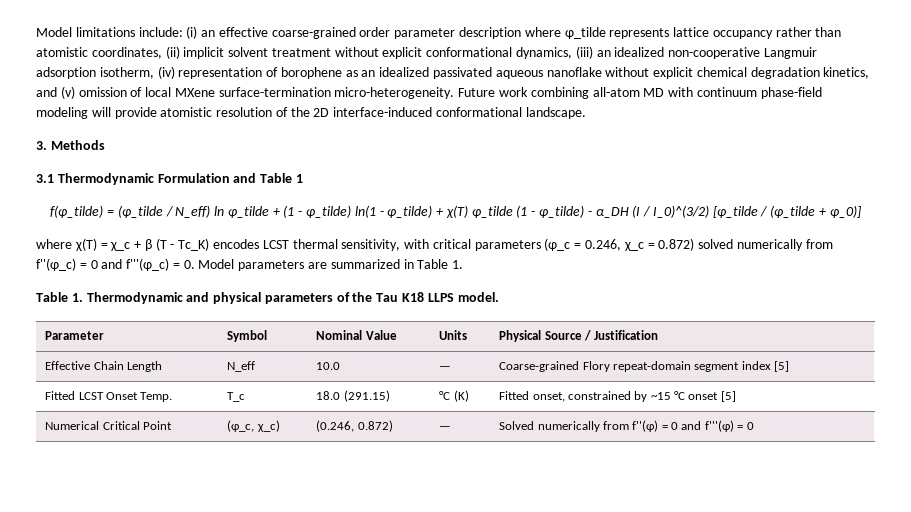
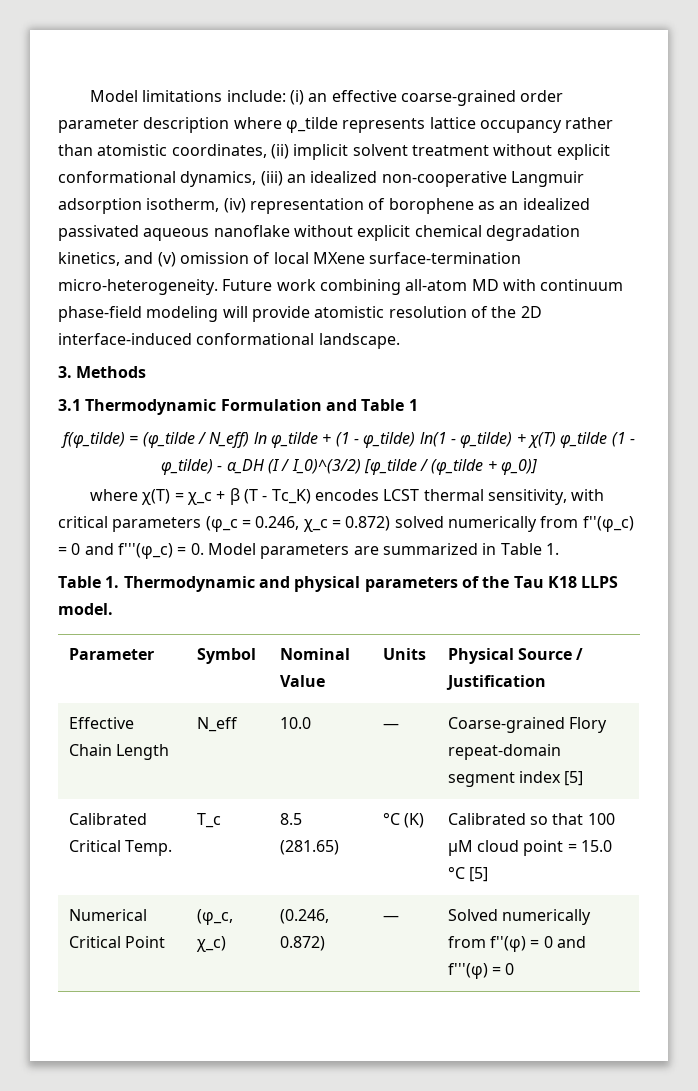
- Fitted LCST Onset Temp. | T_c | 18.0 (291.15) | °C (K) | Fitted onset, constrained by ~15 °C onset [5]
+ Calibrated Critical Temp. | T_c | 8.5 (281.65) | °C (K) | Calibrated so that 100 µM cloud point = 15.0 °C [5]

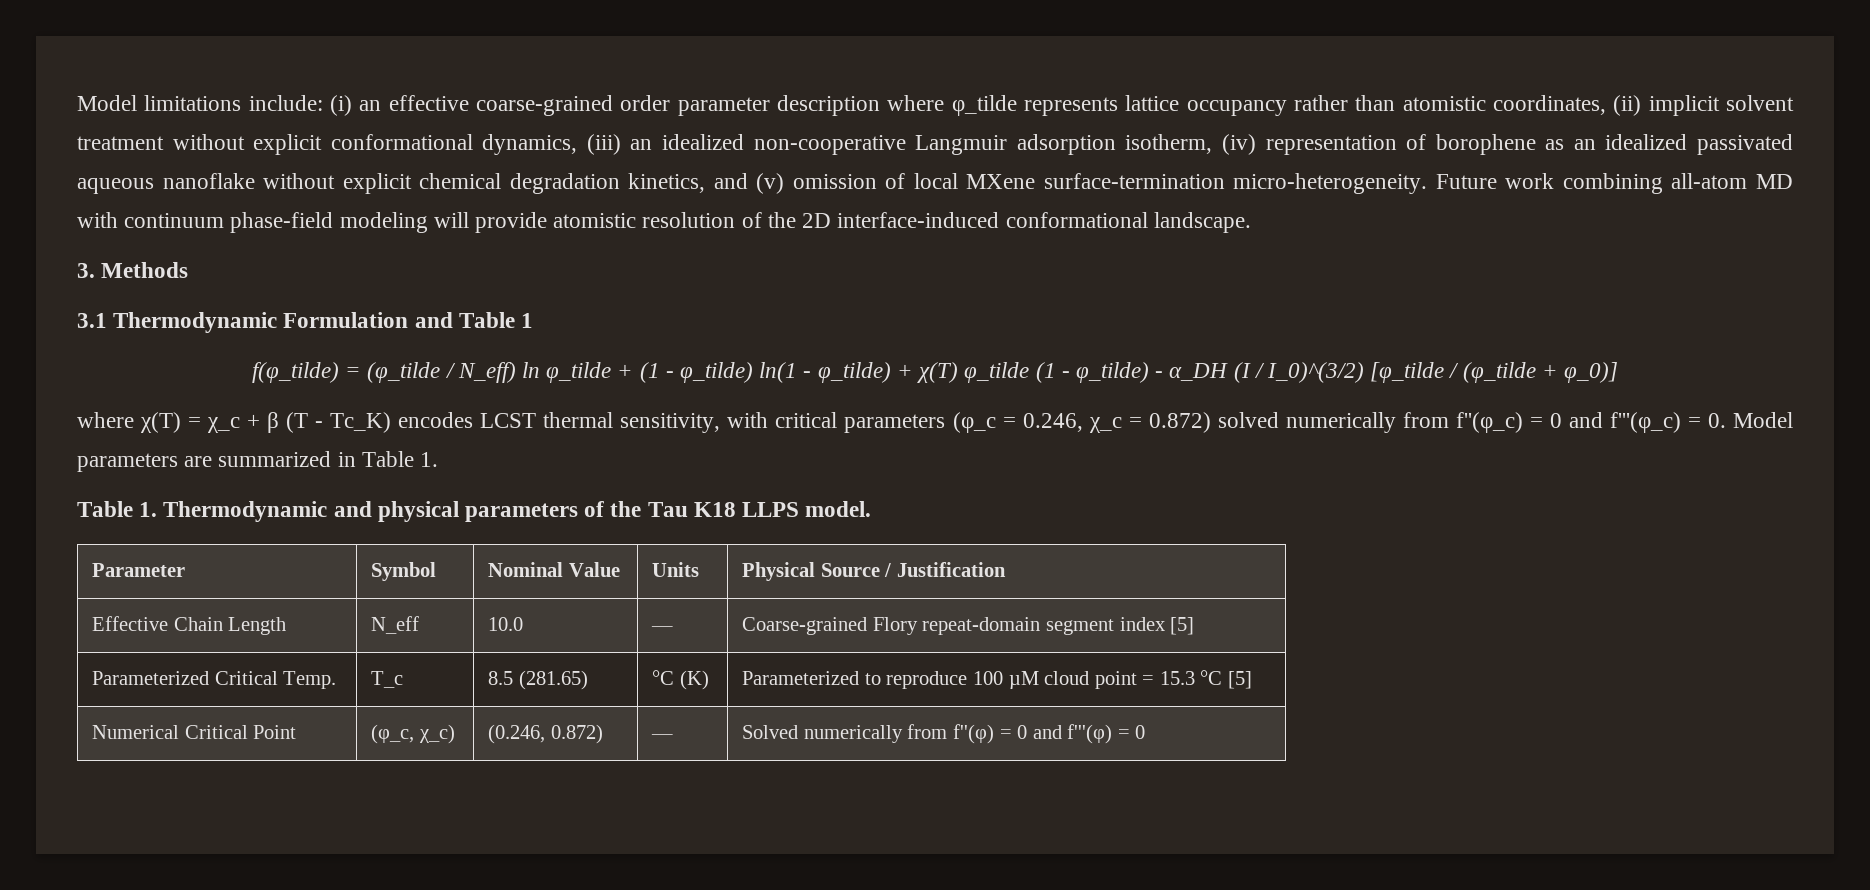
- Calibrated Critical Temp. | T_c | 8.5 (281.65) | °C (K) | Calibrated so that 100 µM cloud point = 15.0 °C [5]
+ Parameterized Critical Temp. | T_c | 8.5 (281.65) | °C (K) | Parameterized to reproduce 100 µM cloud point = 15.3 °C [5]

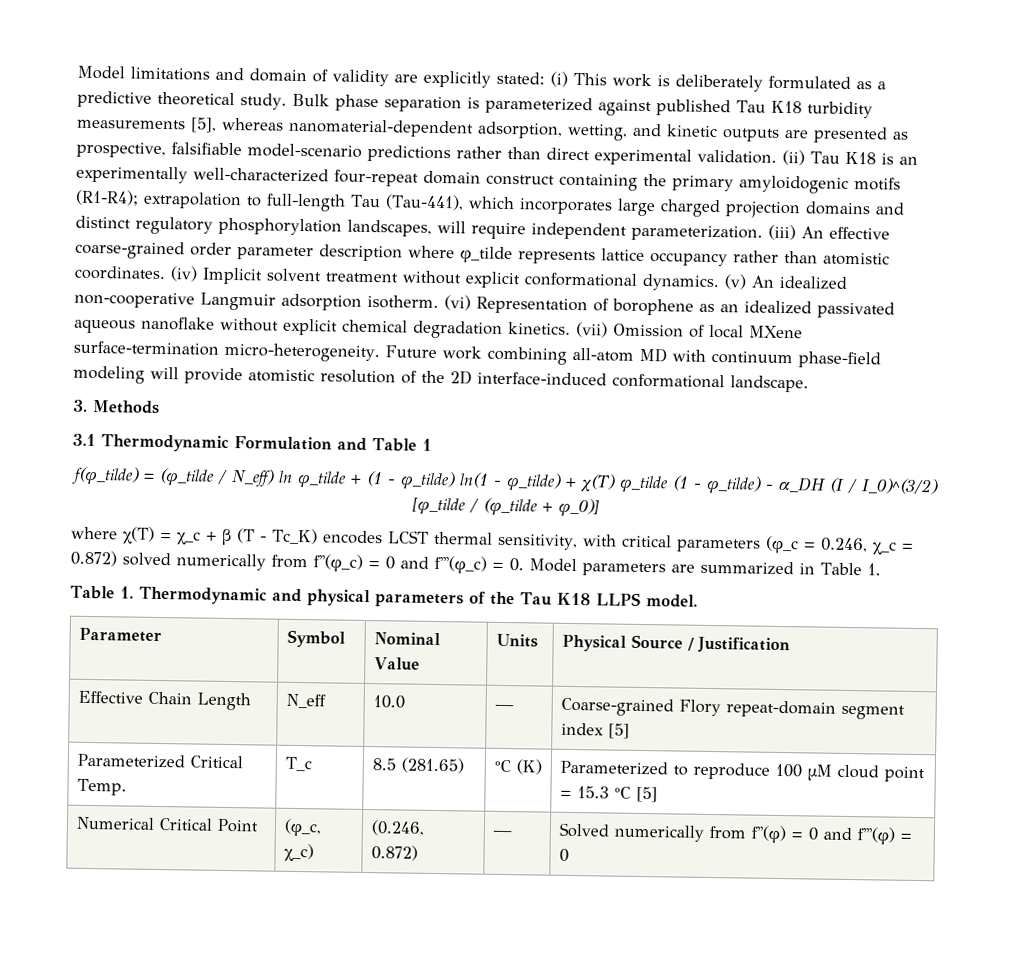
- Model limitations include: (i) an effective coarse-grained order parameter description where φ_tilde represents lattice occupancy rather than atomistic coordinates, (ii) implicit solvent treatment without explicit conformational dynamics, (iii) an idealized non-cooperative Langmuir adsorption isotherm, (iv) representation of borophene as an idealized passivated aqueous nanoflake without explicit chemical degradation kinetics, and (v) omission of local MXene surface-termination micro-heterogeneity.
+ Model limitations and domain of validity are explicitly stated: (i) This work is deliberately formulated as a predictive theoretical study. Bulk phase separation is parameterized against published Tau K18 turbidity measurements [5], whereas nanomaterial-dependent adsorption, wetting, and kinetic outputs are presented as prospective, falsifiable model-scenario predictions rather than direct experimental validation. (ii) Tau K18 is an experimentally well-characterized four-repeat domain construct containing the primary amyloidogenic motifs (R1-R4); extrapolation to full-length Tau (Tau-441), which incorporates large charged projection domains and distinct regulatory phosphorylation landscapes, will require independent parameterization. (iii) An effective coarse-grained order parameter description where φ_tilde represents lattice occupancy rather than atomistic coordinates. (iv) Implicit solvent treatment without explicit conformational dynamics. (v) An idealized non-cooperative Langmuir adsorption isotherm. (vi) Representation of borophene as an idealized passivated aqueous nanoflake without explicit chemical degradation kinetics. (vii) Omission of local MXene surface-termination micro-heterogeneity.

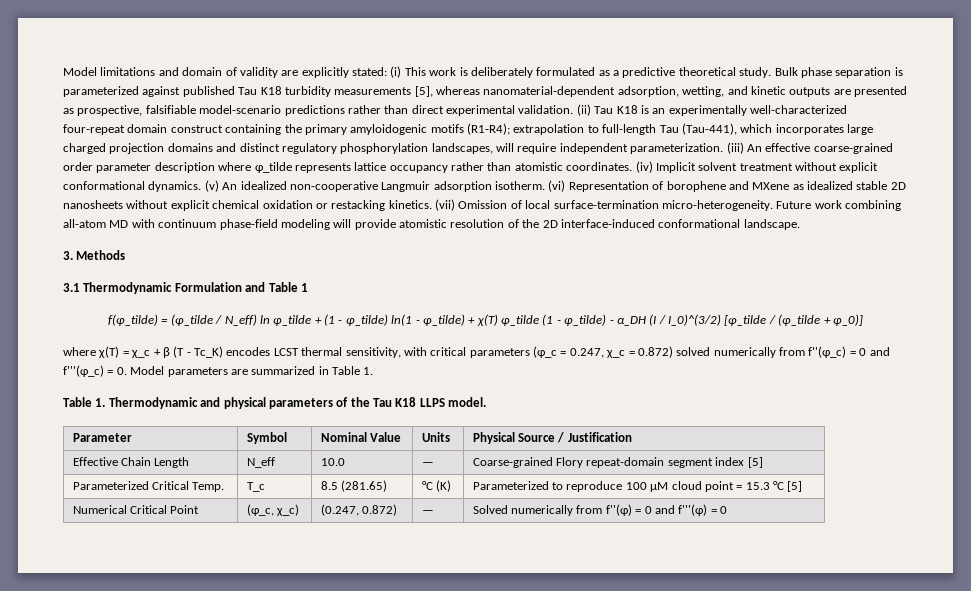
- (vi) Representation of borophene as an idealized passivated aqueous nanoflake without explicit chemical degradation kinetics.
+ (vi) Representation of borophene and MXene as idealized stable 2D nanosheets without explicit chemical oxidation or restacking kinetics.
- (vii) Omission of local MXene surface-termination micro-heterogeneity.
+ (vii) Omission of local surface-termination micro-heterogeneity.
- where χ(T) = χ_c + β (T - Tc_K) encodes LCST thermal sensitivity, with critical parameters (φ_c = 0.246, χ_c = 0.872) solved numerically from f''(φ_c) = 0 and f'''(φ_c) = 0. Model parameters are summarized in Table 1.
+ where χ(T) = χ_c + β (T - Tc_K) encodes LCST thermal sensitivity, with critical parameters (φ_c = 0.247, χ_c = 0.872) solved numerically from f''(φ_c) = 0 and f'''(φ_c) = 0. Model parameters are summarized in Table 1.
- Numerical Critical Point | (φ_c, χ_c) | (0.246, 0.872) | — | Solved numerically from f''(φ) = 0 and f'''(φ) = 0
+ Numerical Critical Point | (φ_c, χ_c) | (0.247, 0.872) | — | Solved numerically from f''(φ) = 0 and f'''(φ) = 0

